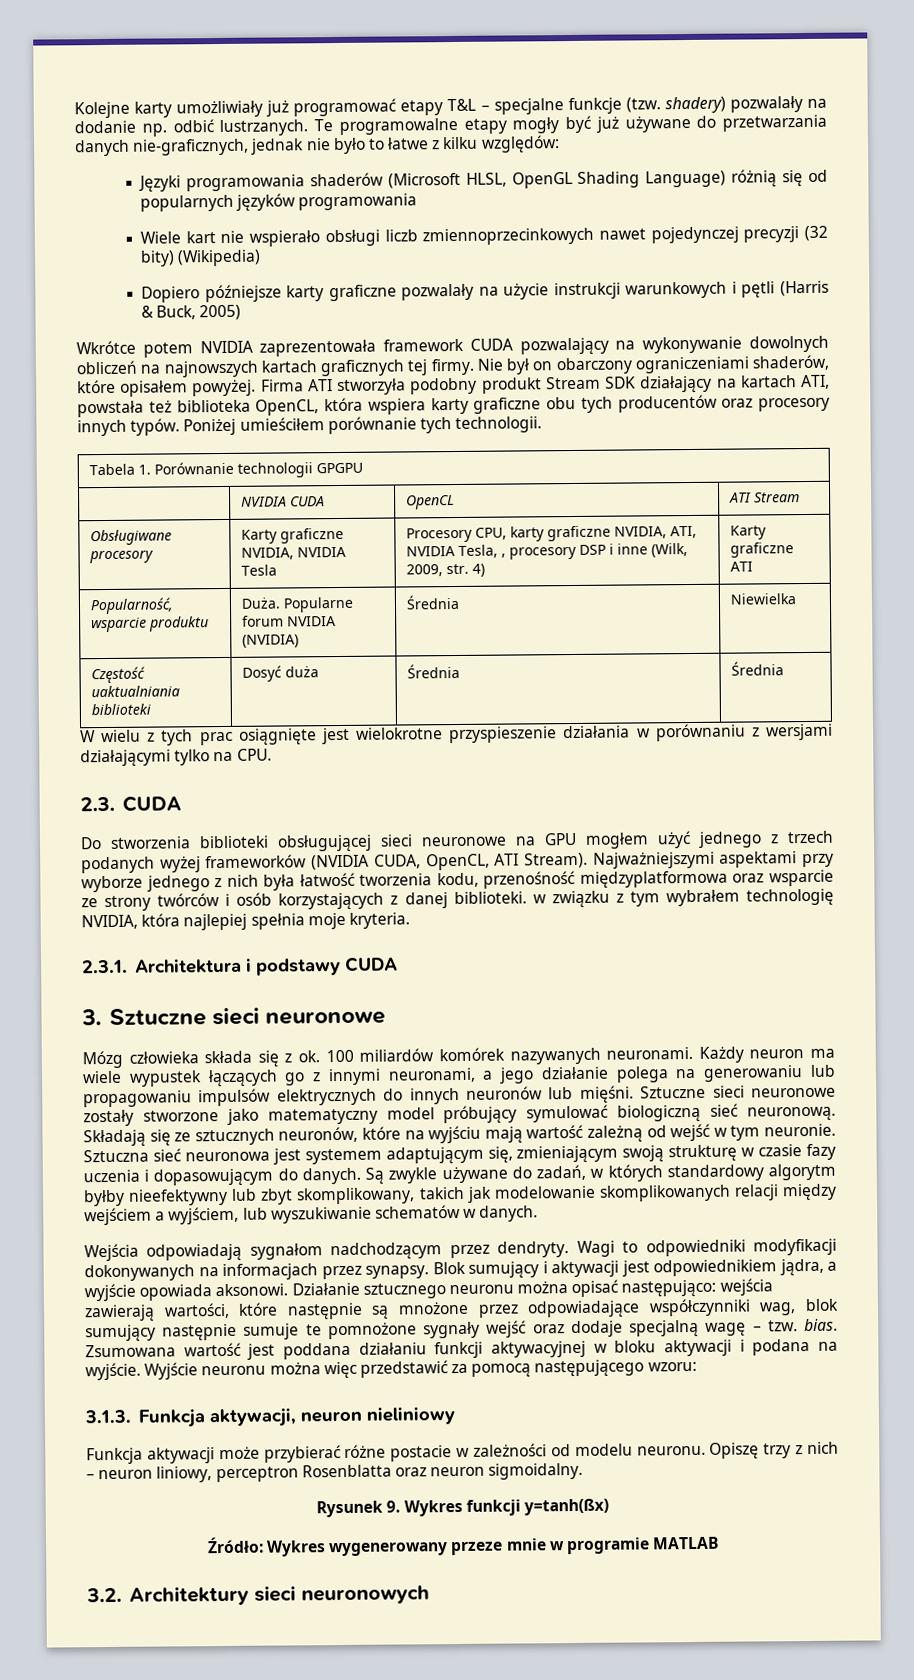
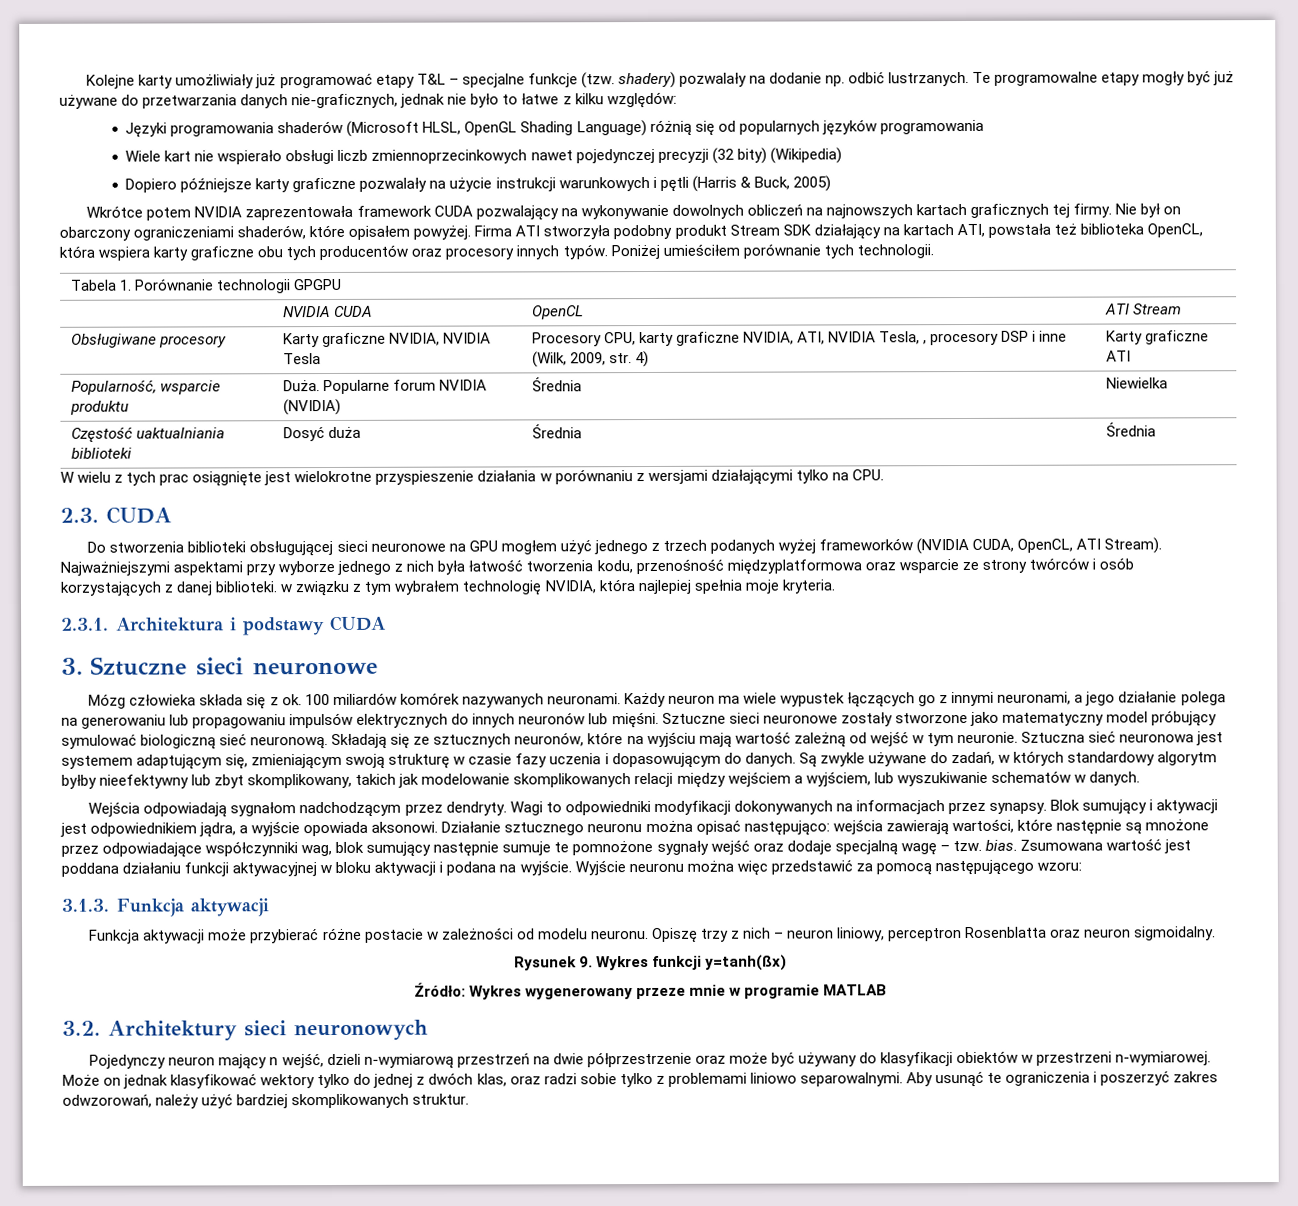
- 3.1.3. Funkcja aktywacji, neuron nieliniowy
+ 3.1.3. Funkcja aktywacji
+ Pojedynczy neuron mający n wejść, dzieli n-wymiarową przestrzeń na dwie półprzestrzenie oraz może być używany do klasyfikacji obiektów w przestrzeni n-wymiarowej. Może on jednak klasyfikować wektory tylko do jednej z dwóch klas, oraz radzi sobie tylko z problemami liniowo separowalnymi. Aby usunąć te ograniczenia i poszerzyć zakres odwzorowań, należy użyć bardziej skomplikowanych struktur.

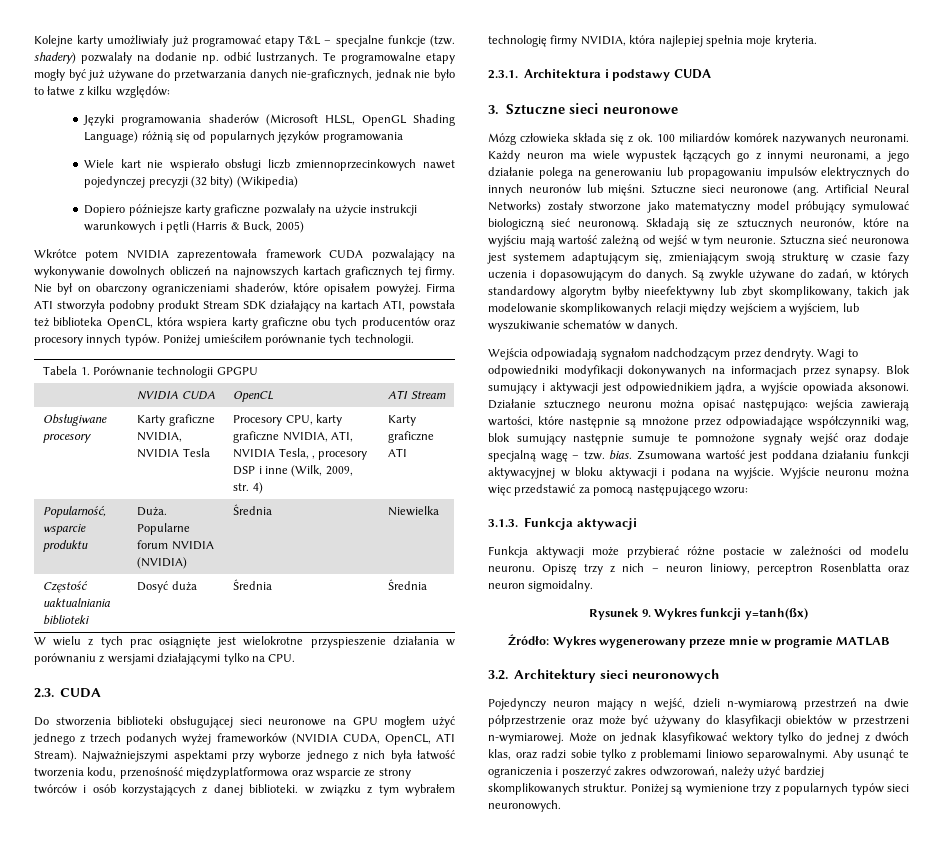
- Najważniejszymi aspektami przy wyborze jednego z nich była łatwość tworzenia kodu, przenośność międzyplatformowa oraz wsparcie ze strony twórców i osób korzystających z danej biblioteki. w związku z tym wybrałem technologię NVIDIA, która najlepiej spełnia moje kryteria.
+ Najważniejszymi aspektami przy wyborze jednego z nich była łatwość tworzenia kodu, przenośność międzyplatformowa oraz wsparcie ze strony twórców i osób korzystających z danej biblioteki. w związku z tym wybrałem technologię firmy NVIDIA, która najlepiej spełnia moje kryteria.
- Sztuczne sieci neuronowe zostały stworzone jako matematyczny model próbujący symulować biologiczną sieć neuronową.
+ Sztuczne sieci neuronowe (ang. Artificial Neural Networks) zostały stworzone jako matematyczny model próbujący symulować biologiczną sieć neuronową.
+ Poniżej są wymienione trzy z popularnych typów sieci neuronowych.

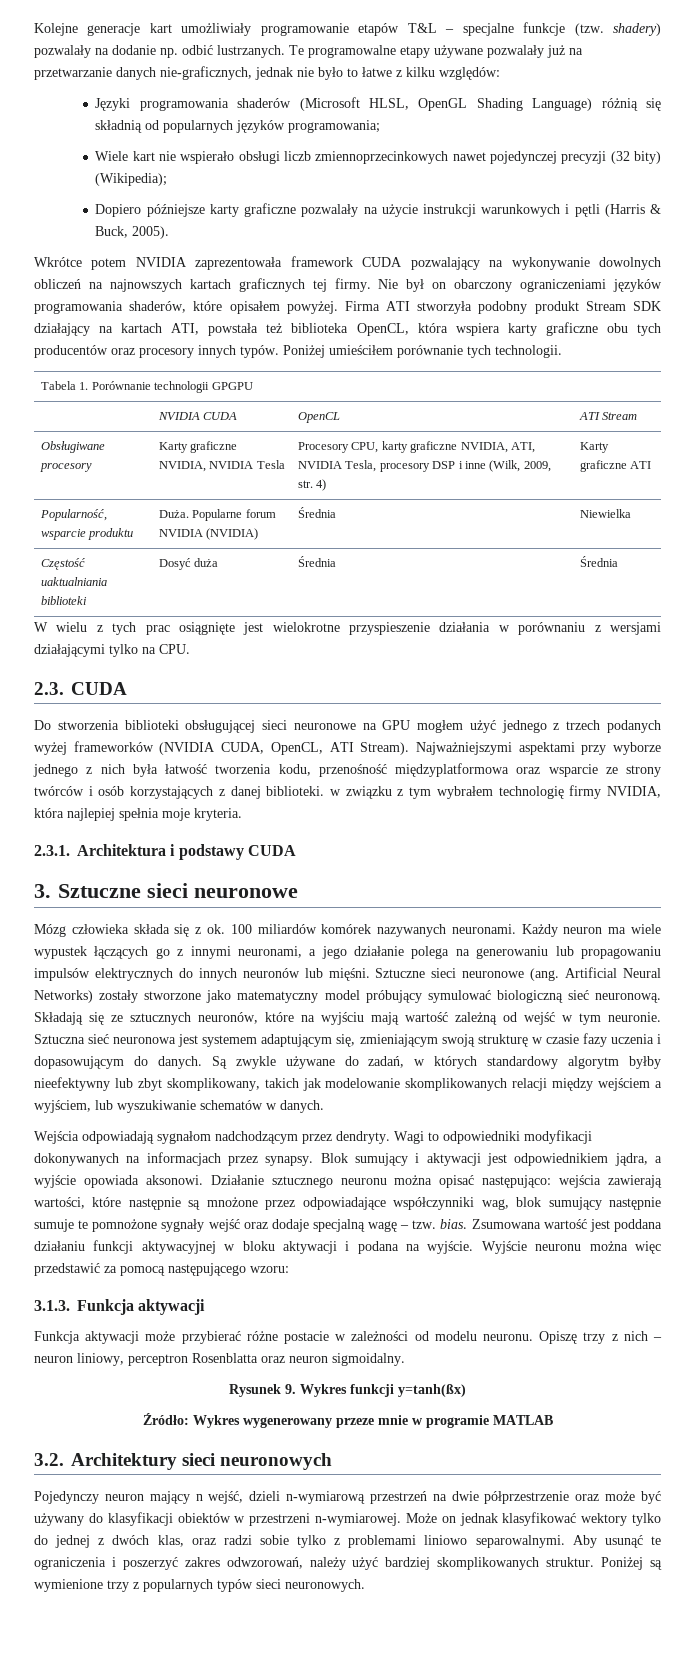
- Kolejne karty umożliwiały już programować etapy T&L – specjalne funkcje (tzw. shadery) pozwalały na dodanie np. odbić lustrzanych.
+ Kolejne generacje kart umożliwiały programowanie etapów T&L – specjalne funkcje (tzw. shadery) pozwalały na dodanie np. odbić lustrzanych.
- Te programowalne etapy mogły być już używane do przetwarzania danych nie-graficznych, jednak nie było to łatwe z kilku względów:
+ Te programowalne etapy używane pozwalały już na przetwarzanie danych nie-graficznych, jednak nie było to łatwe z kilku względów:
- Języki programowania shaderów (Microsoft HLSL, OpenGL Shading Language) różnią się od popularnych języków programowania
+ Języki programowania shaderów (Microsoft HLSL, OpenGL Shading Language) różnią się składnią od popularnych języków programowania;
- Wiele kart nie wspierało obsługi liczb zmiennoprzecinkowych nawet pojedynczej precyzji (32 bity) (Wikipedia)
+ Wiele kart nie wspierało obsługi liczb zmiennoprzecinkowych nawet pojedynczej precyzji (32 bity) (Wikipedia);
- Dopiero późniejsze karty graficzne pozwalały na użycie instrukcji warunkowych i pętli (Harris & Buck, 2005)
+ Dopiero późniejsze karty graficzne pozwalały na użycie instrukcji warunkowych i pętli (Harris & Buck, 2005).
- Nie był on obarczony ograniczeniami shaderów, które opisałem powyżej.
+ Nie był on obarczony ograniczeniami języków programowania shaderów, które opisałem powyżej.
- Obsługiwane procesory | Karty graficzne NVIDIA, NVIDIA Tesla | Procesory CPU, karty graficzne NVIDIA, ATI, NVIDIA Tesla, , procesory DSP i inne (Wilk, 2009, str. 4) | Karty graficzne ATI
+ Obsługiwane procesory | Karty graficzne NVIDIA, NVIDIA Tesla | Procesory CPU, karty graficzne NVIDIA, ATI, NVIDIA Tesla, procesory DSP i inne (Wilk, 2009, str. 4) | Karty graficzne ATI

